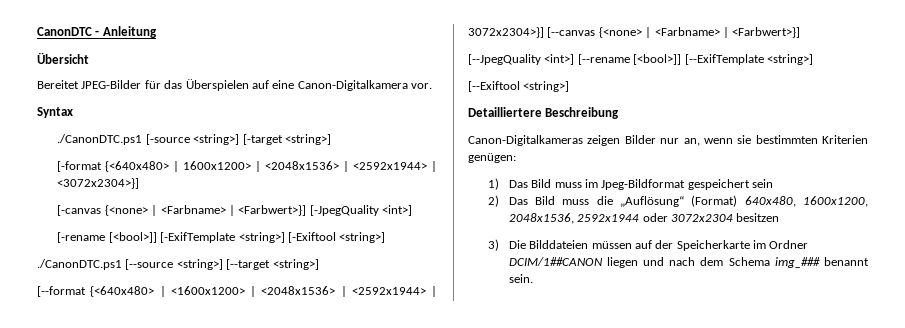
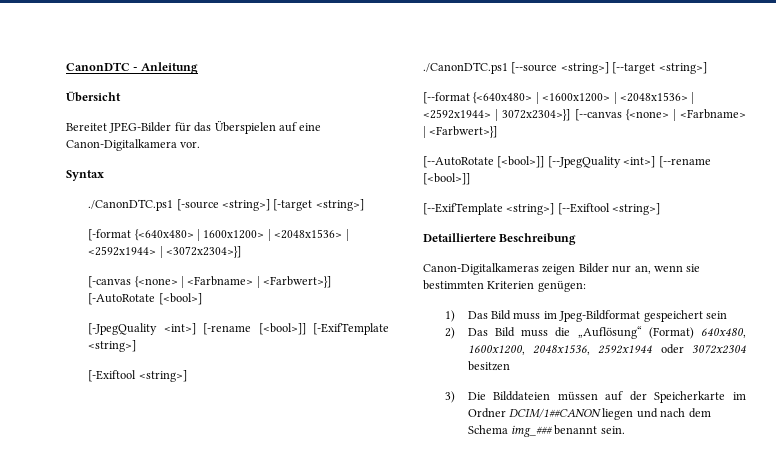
- [-canvas {<none> | <Farbname> | <Farbwert>}] [-JpegQuality <int>]
- [-rename [<bool>]] [-ExifTemplate <string>] [-Exiftool <string>]
+ [-canvas {<none> | <Farbname> | <Farbwert>}] [-AutoRotate [<bool>]
+ [-JpegQuality <int>] [-rename [<bool>]] [-ExifTemplate <string>]
+ [-Exiftool <string>]
- [--JpegQuality <int>] [--rename [<bool>]] [--ExifTemplate <string>]
- [--Exiftool <string>]
+ [--AutoRotate [<bool>]] [--JpegQuality <int>] [--rename [<bool>]]
+ [--ExifTemplate <string>] [--Exiftool <string>]

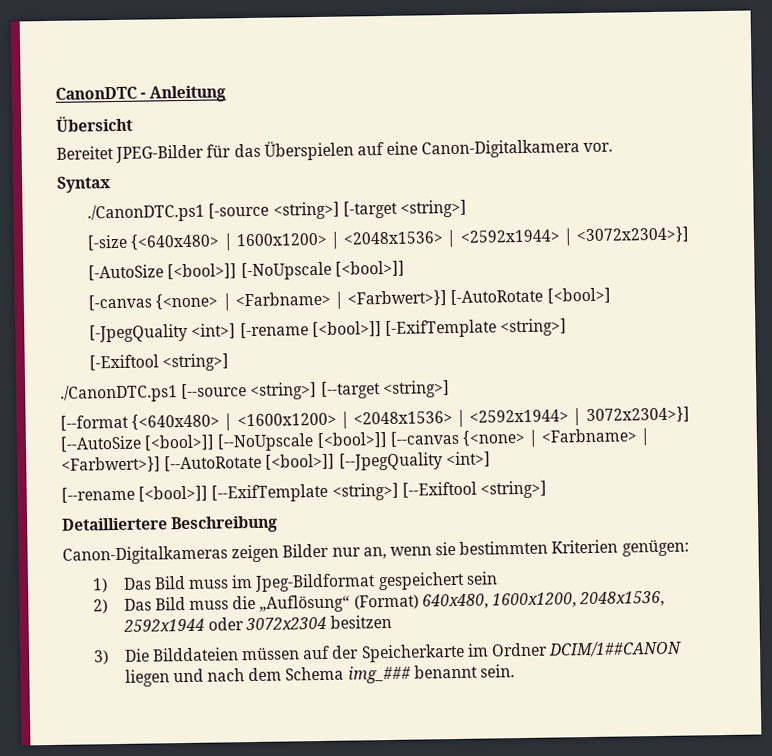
- [-format {<640x480> | 1600x1200> | <2048x1536> | <2592x1944> | <3072x2304>}]
+ [-size {<640x480> | 1600x1200> | <2048x1536> | <2592x1944> | <3072x2304>}]
+ [-AutoSize [<bool>]] [-NoUpscale [<bool>]]
- [--format {<640x480> | <1600x1200> | <2048x1536> | <2592x1944> | 3072x2304>}] [--canvas {<none> | <Farbname> | <Farbwert>}]
- [--AutoRotate [<bool>]] [--JpegQuality <int>] [--rename [<bool>]]
- [--ExifTemplate <string>] [--Exiftool <string>]
+ [--format {<640x480> | <1600x1200> | <2048x1536> | <2592x1944> | 3072x2304>}] [--AutoSize [<bool>]] [--NoUpscale [<bool>]] [--canvas {<none> | <Farbname> | <Farbwert>}] [--AutoRotate [<bool>]] [--JpegQuality <int>]
+ [--rename [<bool>]] [--ExifTemplate <string>] [--Exiftool <string>]

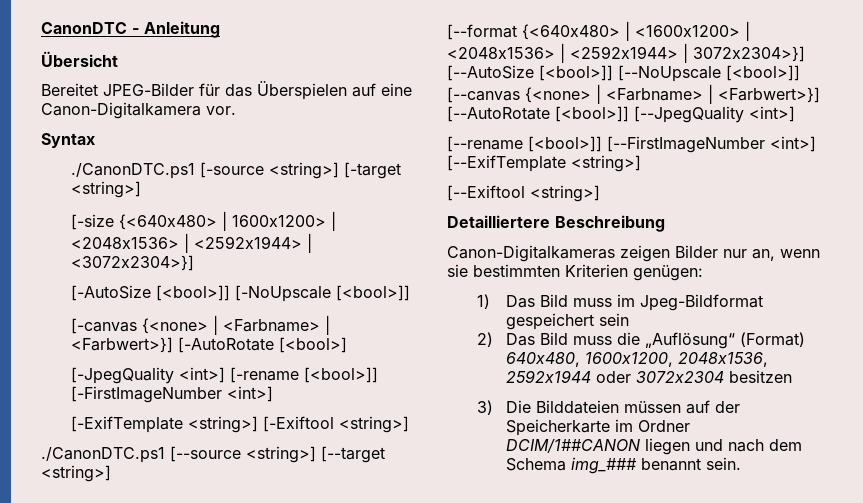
- [-JpegQuality <int>] [-rename [<bool>]] [-ExifTemplate <string>]
- [-Exiftool <string>]
+ [-JpegQuality <int>] [-rename [<bool>]] [-FirstImageNumber <int>]
+ [-ExifTemplate <string>] [-Exiftool <string>]
- [--rename [<bool>]] [--ExifTemplate <string>] [--Exiftool <string>]
+ [--rename [<bool>]] [--FirstImageNumber <int>] [--ExifTemplate <string>]
+ [--Exiftool <string>]

